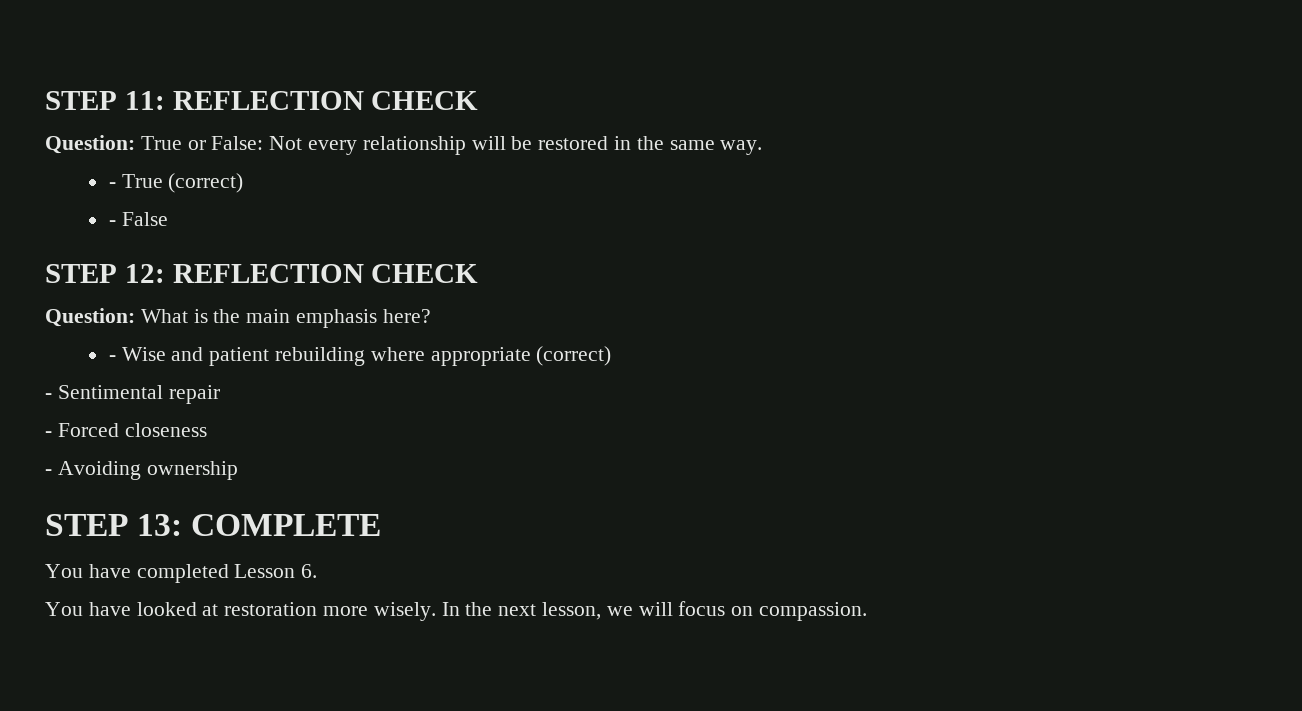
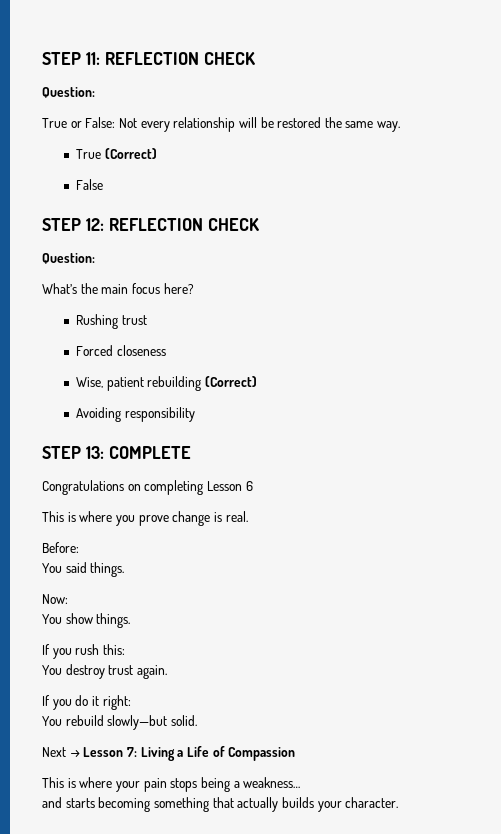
  STEP 11: REFLECTION CHECK
- Question: True or False: Not every relationship will be restored in the same way.
+ Question:
+ True or False: Not every relationship will be restored the same way.
- - True (correct)
- - False
+ True (Correct)
+ False
  STEP 12: REFLECTION CHECK
- Question: What is the main emphasis here?
+ Question:
+ What’s the main focus here?
- - Wise and patient rebuilding where appropriate (correct)
- - Sentimental repair
- - Forced closeness
- - Avoiding ownership
+ Rushing trust
+ Forced closeness
+ Wise, patient rebuilding (Correct)
+ Avoiding responsibility
  STEP 13: COMPLETE
- You have completed Lesson 6.
- You have looked at restoration more wisely. In the next lesson, we will focus on compassion.
+ Congratulations on completing Lesson 6
+ This is where you prove change is real.
+ Before:
+ You said things.
+ Now:
+ You show things.
+ If you rush this:
+ You destroy trust again.
+ If you do it right:
+ You rebuild slowly—but solid.
+ Next → Lesson 7: Living a Life of Compassion
+ This is where your pain stops being a weakness…
+ and starts becoming something that actually builds your character.

